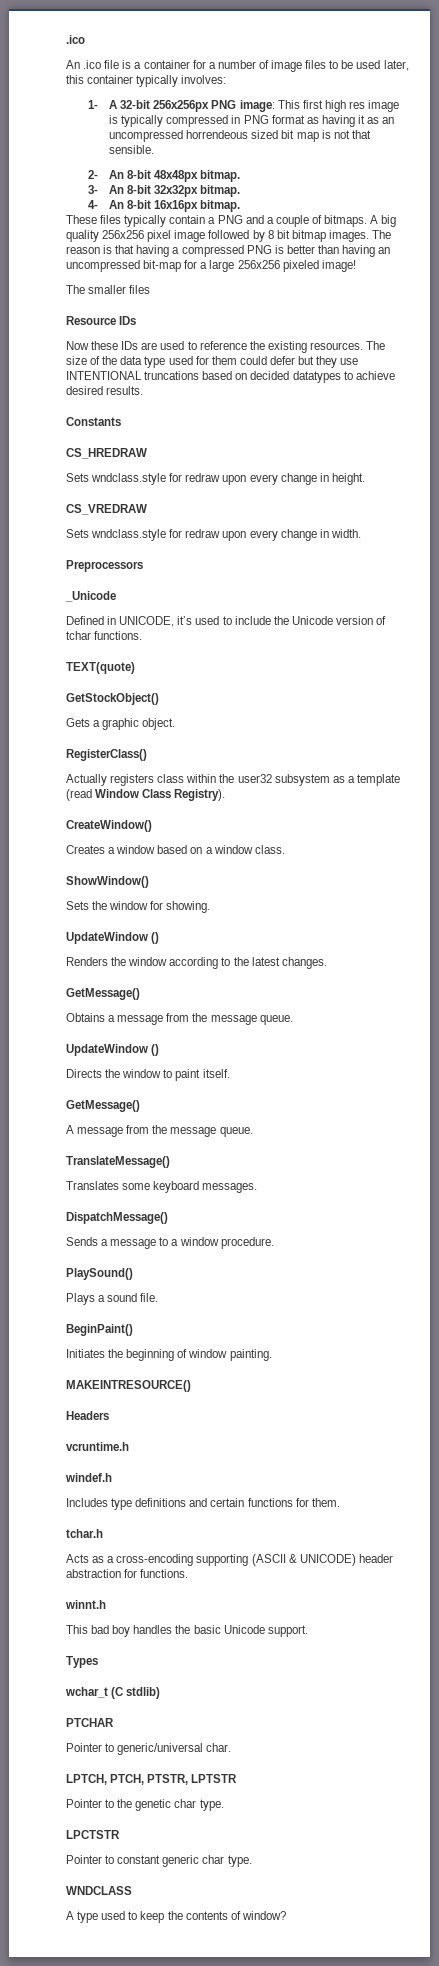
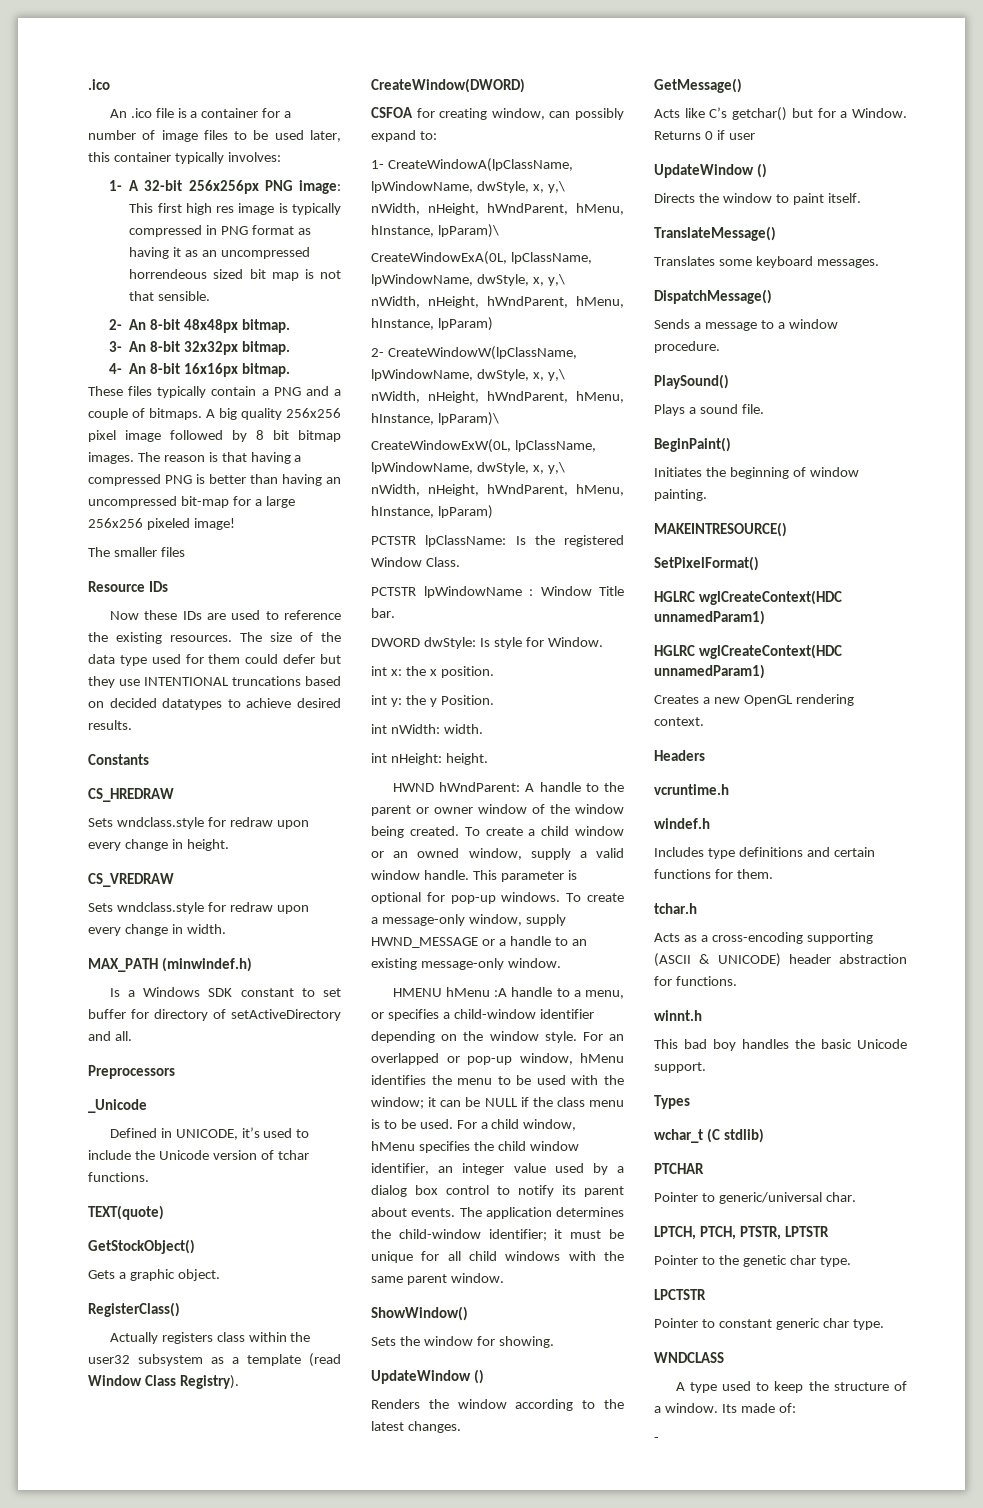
+ MAX_PATH (minwindef.h)
+ Is a Windows SDK constant to set buffer for directory of setActiveDirectory and all.
- CreateWindow()
- Creates a window based on a window class.
+ CreateWindow(DWORD)
+ CSFOA for creating window, can possibly expand to:
+ 1- CreateWindowA(lpClassName, lpWindowName, dwStyle, x, y,\
+ nWidth, nHeight, hWndParent, hMenu, hInstance, lpParam)\
+ CreateWindowExA(0L, lpClassName, lpWindowName, dwStyle, x, y,\
+ nWidth, nHeight, hWndParent, hMenu, hInstance, lpParam)
+ 2- CreateWindowW(lpClassName, lpWindowName, dwStyle, x, y,\
+ nWidth, nHeight, hWndParent, hMenu, hInstance, lpParam)\
+ CreateWindowExW(0L, lpClassName, lpWindowName, dwStyle, x, y,\
+ nWidth, nHeight, hWndParent, hMenu, hInstance, lpParam)
+ PCTSTR lpClassName: Is the registered Window Class.
+ PCTSTR lpWindowName : Window Title bar.
+ DWORD dwStyle: Is style for Window.
+ int x: the x position.
+ int y: the y Position.
+ int nWidth: width.
+ int nHeight: height.
+ HWND hWndParent: A handle to the parent or owner window of the window being created. To create a child window or an owned window, supply a valid window handle. This parameter is optional for pop-up windows. To create a message-only window, supply HWND_MESSAGE or a handle to an existing message-only window.
+ HMENU hMenu :A handle to a menu, or specifies a child-window identifier depending on the window style. For an overlapped or pop-up window, hMenu identifies the menu to be used with the window; it can be NULL if the class menu is to be used. For a child window, hMenu specifies the child window identifier, an integer value used by a dialog box control to notify its parent about events. The application determines the child-window identifier; it must be unique for all child windows with the same parent window.
- Obtains a message from the message queue.
+ Acts like C’s getchar() but for a Window. Returns 0 if user
  Directs the window to paint itself.
- GetMessage()
- A message from the message queue.
+ SetPixelFormat()
+ HGLRC wglCreateContext(HDC unnamedParam1)
+ HGLRC wglCreateContext(HDC unnamedParam1)
+ Creates a new OpenGL rendering context.
- A type used to keep the contents of window?
+ A type used to keep the structure of a window. Its made of:
+ -

